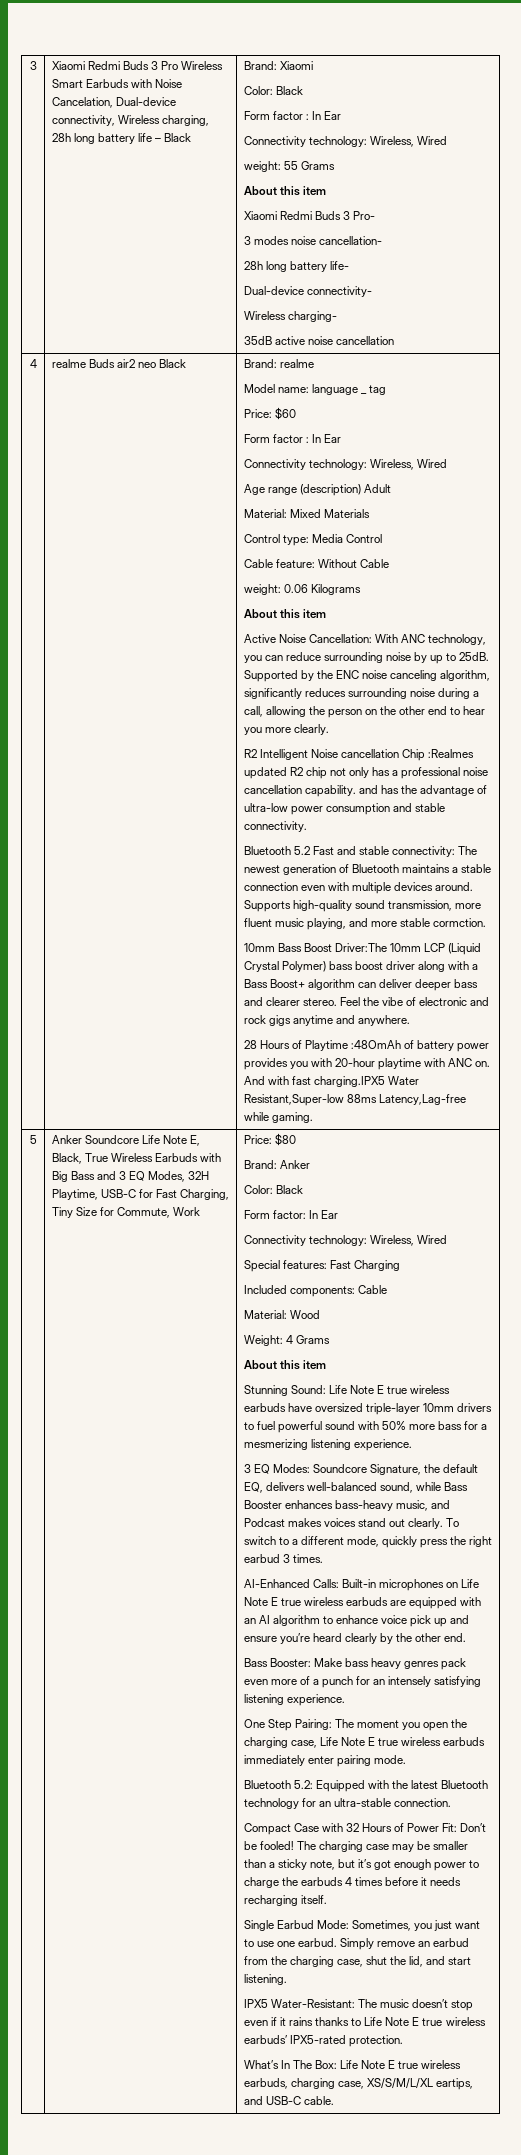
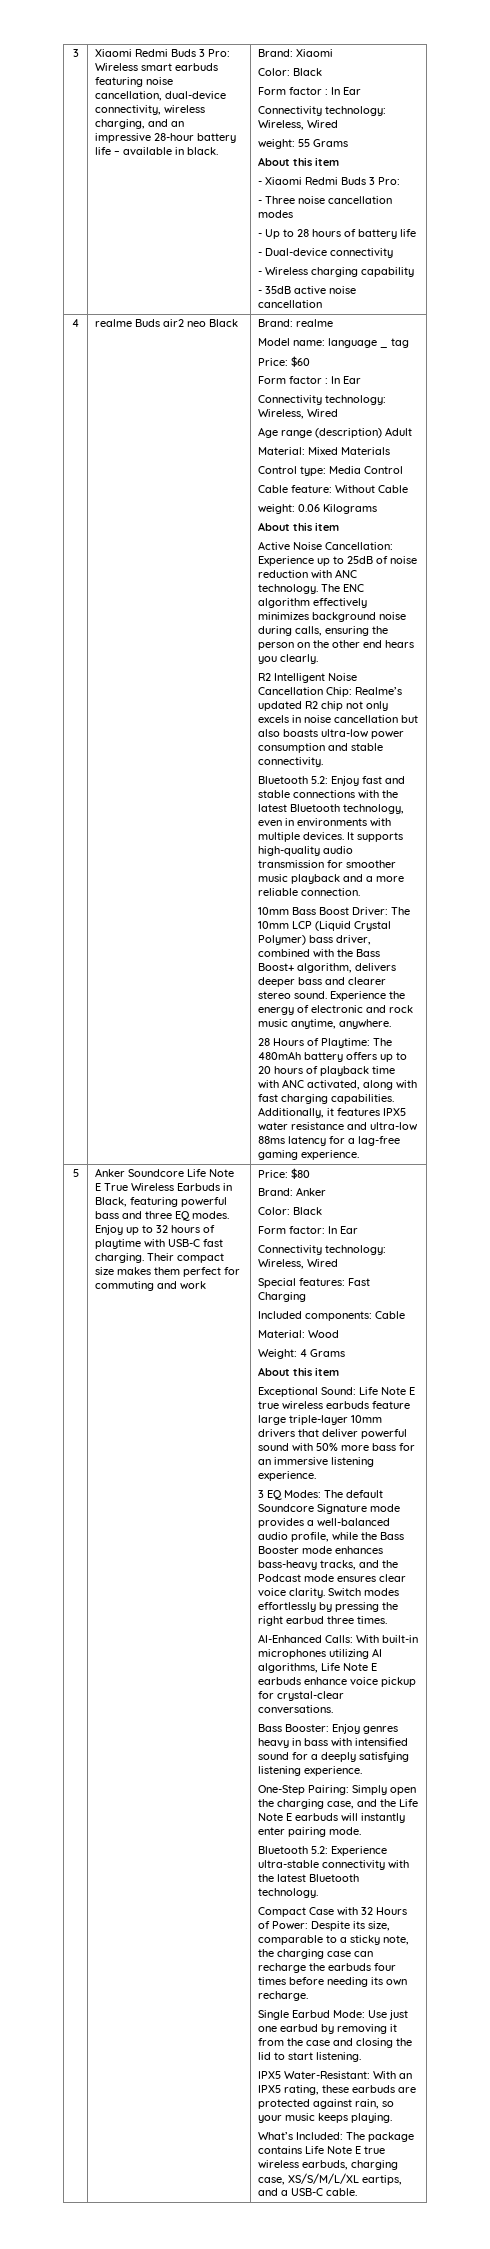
- Xiaomi Redmi Buds 3 Pro Wireless Smart Earbuds with Noise Cancelation, Dual-device connectivity, Wireless charging, 28h long battery life – Black
+ Xiaomi Redmi Buds 3 Pro: Wireless smart earbuds featuring noise cancellation, dual-device connectivity, wireless charging, and an impressive 28-hour battery life – available in black.
- Xiaomi Redmi Buds 3 Pro-
- 3 modes noise cancellation-
- 28h long battery life-
- Dual-device connectivity-
- Wireless charging-
- 35dB active noise cancellation
+ - Xiaomi Redmi Buds 3 Pro:
+ - Three noise cancellation modes
+ - Up to 28 hours of battery life
+ - Dual-device connectivity
+ - Wireless charging capability
+ - 35dB active noise cancellation
- Active Noise Cancellation: With ANC technology, you can reduce surrounding noise by up to 25dB. Supported by the ENC noise canceling algorithm, significantly reduces surrounding noise during a call, allowing the person on the other end to hear you more clearly.
+ Active Noise Cancellation: Experience up to 25dB of noise reduction with ANC technology. The ENC algorithm effectively minimizes background noise during calls, ensuring the person on the other end hears you clearly.
- R2 Intelligent Noise cancellation Chip :Realmes updated R2 chip not only has a professional noise cancellation capability. and has the advantage of ultra-low power consumption and stable connectivity.
+ R2 Intelligent Noise Cancellation Chip: Realme’s updated R2 chip not only excels in noise cancellation but also boasts ultra-low power consumption and stable connectivity.
- Bluetooth 5.2 Fast and stable connectivity: The newest generation of Bluetooth maintains a stable connection even with multiple devices around. Supports high-quality sound transmission, more fluent music playing, and more stable cormction.
+ Bluetooth 5.2: Enjoy fast and stable connections with the latest Bluetooth technology, even in environments with multiple devices. It supports high-quality audio transmission for smoother music playback and a more reliable connection.
- 10mm Bass Boost Driver:The 10mm LCP (Liquid Crystal Polymer) bass boost driver along with a Bass Boost+ algorithm can deliver deeper bass and clearer stereo. Feel the vibe of electronic and rock gigs anytime and anywhere.
+ 10mm Bass Boost Driver: The 10mm LCP (Liquid Crystal Polymer) bass driver, combined with the Bass Boost+ algorithm, delivers deeper bass and clearer stereo sound. Experience the energy of electronic and rock music anytime, anywhere.
- 28 Hours of Playtime :48OmAh of battery power provides you with 20-hour playtime with ANC on. And with fast charging.IPX5 Water Resistant,Super-low 88ms Latency,Lag-free while gaming.
+ 28 Hours of Playtime: The 480mAh battery offers up to 20 hours of playback time with ANC activated, along with fast charging capabilities. Additionally, it features IPX5 water resistance and ultra-low 88ms latency for a lag-free gaming experience.
- Anker Soundcore Life Note E, Black, True Wireless Earbuds with Big Bass and 3 EQ Modes, 32H Playtime, USB-C for Fast Charging, Tiny Size for Commute, Work
+ Anker Soundcore Life Note E True Wireless Earbuds in Black, featuring powerful bass and three EQ modes. Enjoy up to 32 hours of playtime with USB-C fast charging. Their compact size makes them perfect for commuting and work
- Stunning Sound: Life Note E true wireless earbuds have oversized triple-layer 10mm drivers to fuel powerful sound with 50% more bass for a mesmerizing listening experience.
+ Exceptional Sound: Life Note E true wireless earbuds feature large triple-layer 10mm drivers that deliver powerful sound with 50% more bass for an immersive listening experience.
- 3 EQ Modes: Soundcore Signature, the default EQ, delivers well-balanced sound, while Bass Booster enhances bass-heavy music, and Podcast makes voices stand out clearly. To switch to a different mode, quickly press the right earbud 3 times.
+ 3 EQ Modes: The default Soundcore Signature mode provides a well-balanced audio profile, while the Bass Booster mode enhances bass-heavy tracks, and the Podcast mode ensures clear voice clarity. Switch modes effortlessly by pressing the right earbud three times.
- AI-Enhanced Calls: Built-in microphones on Life Note E true wireless earbuds are equipped with an AI algorithm to enhance voice pick up and ensure you’re heard clearly by the other end.
- Bass Booster: Make bass heavy genres pack even more of a punch for an intensely satisfying listening experience.
- One Step Pairing: The moment you open the charging case, Life Note E true wireless earbuds immediately enter pairing mode.
+ AI-Enhanced Calls: With built-in microphones utilizing AI algorithms, Life Note E earbuds enhance voice pickup for crystal-clear conversations.
+ Bass Booster: Enjoy genres heavy in bass with intensified sound for a deeply satisfying listening experience.
+ One-Step Pairing: Simply open the charging case, and the Life Note E earbuds will instantly enter pairing mode.
- Bluetooth 5.2: Equipped with the latest Bluetooth technology for an ultra-stable connection.
+ Bluetooth 5.2: Experience ultra-stable connectivity with the latest Bluetooth technology.
- Compact Case with 32 Hours of Power Fit: Don’t be fooled! The charging case may be smaller than a sticky note, but it’s got enough power to charge the earbuds 4 times before it needs recharging itself.
+ Compact Case with 32 Hours of Power: Despite its size, comparable to a sticky note, the charging case can recharge the earbuds four times before needing its own recharge.
- Single Earbud Mode: Sometimes, you just want to use one earbud. Simply remove an earbud from the charging case, shut the lid, and start listening.
- IPX5 Water-Resistant: The music doesn’t stop even if it rains thanks to Life Note E true wireless earbuds’ IPX5-rated protection.
- What’s In The Box: Life Note E true wireless earbuds, charging case, XS/S/M/L/XL eartips, and USB-C cable.
+ Single Earbud Mode: Use just one earbud by removing it from the case and closing the lid to start listening.
+ IPX5 Water-Resistant: With an IPX5 rating, these earbuds are protected against rain, so your music keeps playing.
+ What’s Included: The package contains Life Note E true wireless earbuds, charging case, XS/S/M/L/XL eartips, and a USB-C cable.

